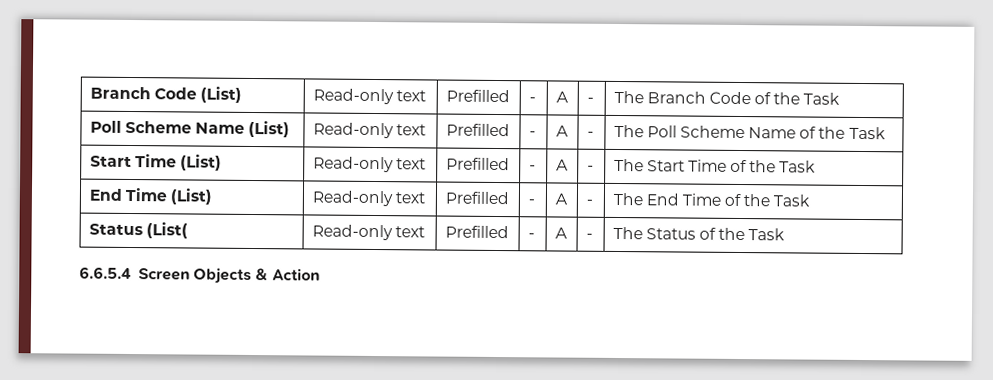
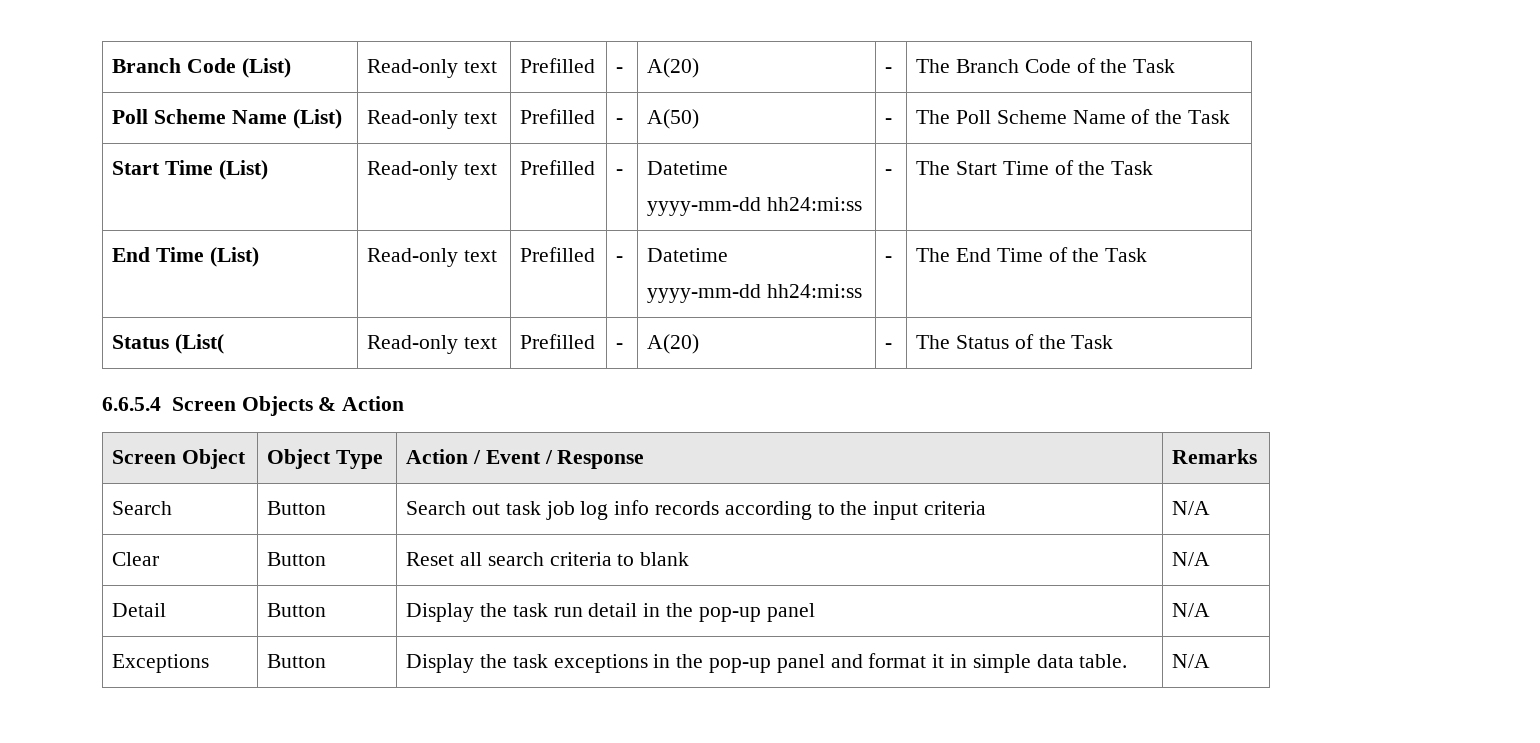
- Branch Code (List) | Read-only text | Prefilled | - | A | - | The Branch Code of the Task
+ Branch Code (List) | Read-only text | Prefilled | - | A(20) | - | The Branch Code of the Task
- Poll Scheme Name (List) | Read-only text | Prefilled | - | A | - | The Poll Scheme Name of the Task
+ Poll Scheme Name (List) | Read-only text | Prefilled | - | A(50) | - | The Poll Scheme Name of the Task
- Start Time (List) | Read-only text | Prefilled | - | A | - | The Start Time of the Task
+ Start Time (List) | Read-only text | Prefilled | - | Datetime
+ yyyy-mm-dd hh24:mi:ss | - | The Start Time of the Task
- End Time (List) | Read-only text | Prefilled | - | A | - | The End Time of the Task
+ End Time (List) | Read-only text | Prefilled | - | Datetime
+ yyyy-mm-dd hh24:mi:ss | - | The End Time of the Task
- Status (List( | Read-only text | Prefilled | - | A | - | The Status of the Task
+ Status (List( | Read-only text | Prefilled | - | A(20) | - | The Status of the Task
+ Screen Object | Object Type | Action / Event / Response | Remarks
+ Search | Button | Search out task job log info records according to the input criteria | N/A
+ Clear | Button | Reset all search criteria to blank | N/A
+ Detail | Button | Display the task run detail in the pop-up panel | N/A
+ Exceptions | Button | Display the task exceptions in the pop-up panel and format it in simple data table. | N/A

